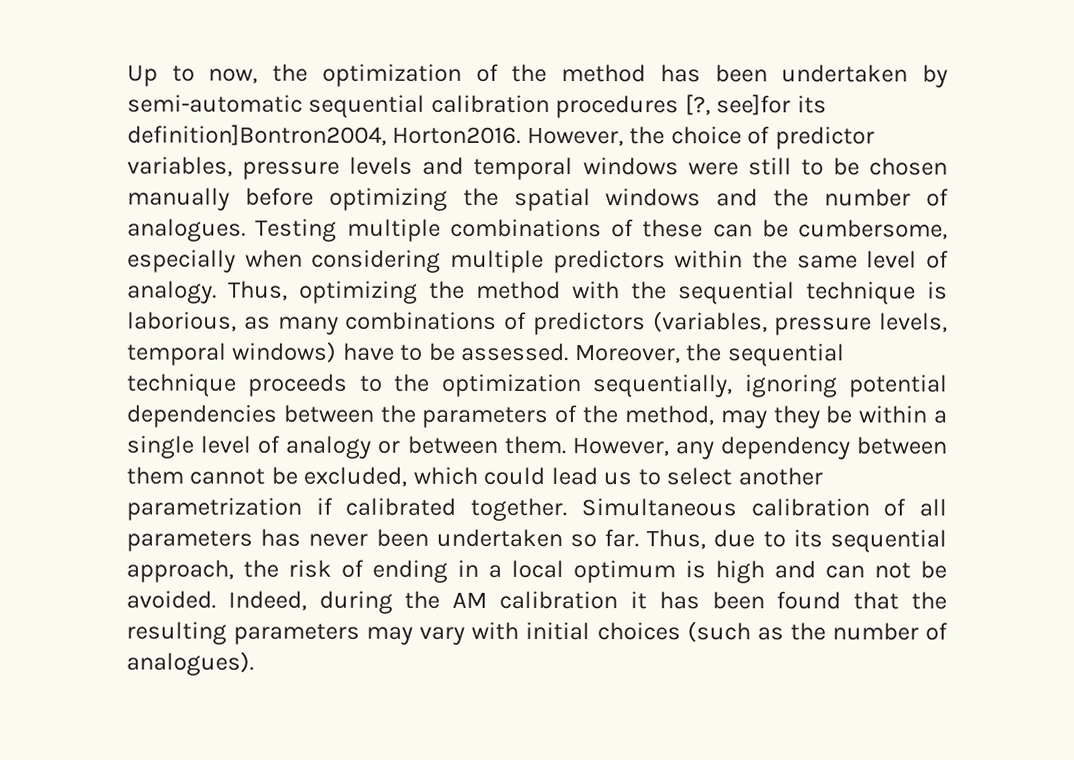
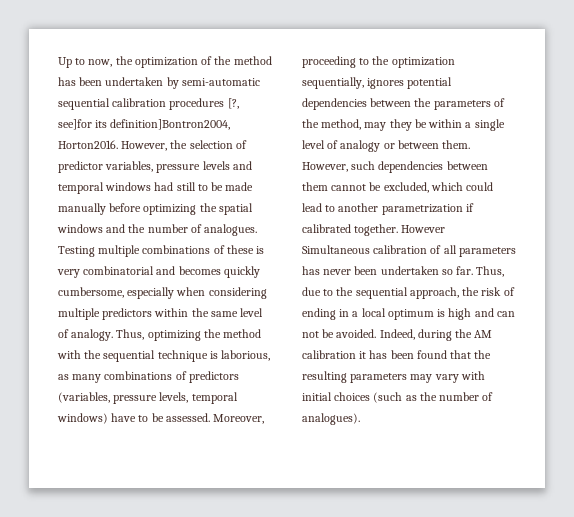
- However, the choice of predictor variables, pressure levels and temporal windows were still to be chosen manually before optimizing the spatial windows and the number of analogues.
+ However, the selection of predictor variables, pressure levels and temporal windows had still to be made manually before optimizing the spatial windows and the number of analogues.
- Testing multiple combinations of these can be cumbersome, especially when considering multiple predictors within the same level of analogy.
+ Testing multiple combinations of these is very combinatorial and becomes quickly cumbersome, especially when considering multiple predictors within the same level of analogy.
- Moreover, the sequential technique proceeds to the optimization sequentially, ignoring potential dependencies between the parameters of the method, may they be within a single level of analogy or between them.
+ Moreover, proceeding to the optimization sequentially, ignores potential dependencies between the parameters of the method, may they be within a single level of analogy or between them.
- However, any dependency between them cannot be excluded, which could lead us to select another parametrization if calibrated together.
+ However, such dependencies between them cannot be excluded, which could lead to another parametrization if calibrated together.
- Simultaneous calibration of all parameters has never been undertaken so far.
+ However Simultaneous calibration of all parameters has never been undertaken so far.
- Thus, due to its sequential approach, the risk of ending in a local optimum is high and can not be avoided.
+ Thus, due to the sequential approach, the risk of ending in a local optimum is high and can not be avoided.

